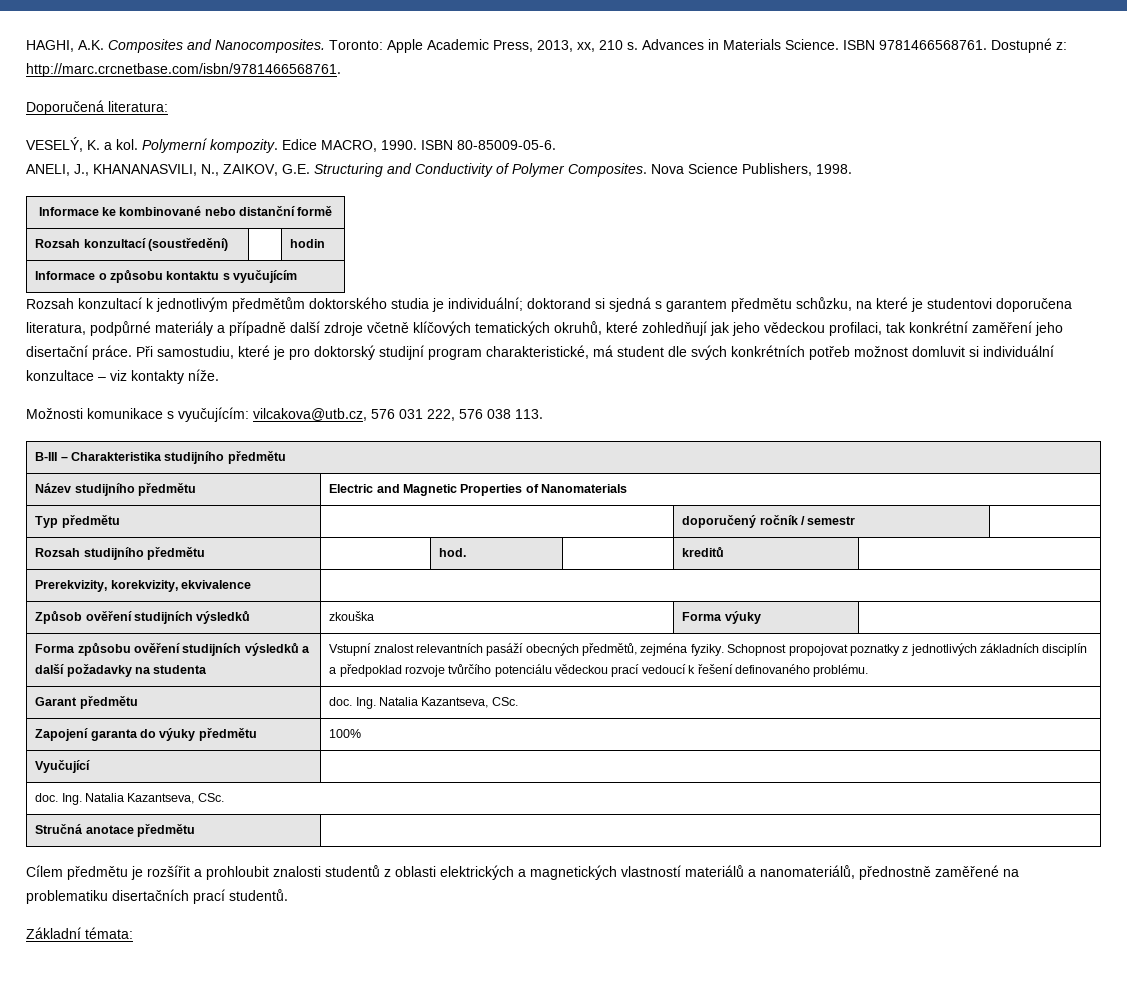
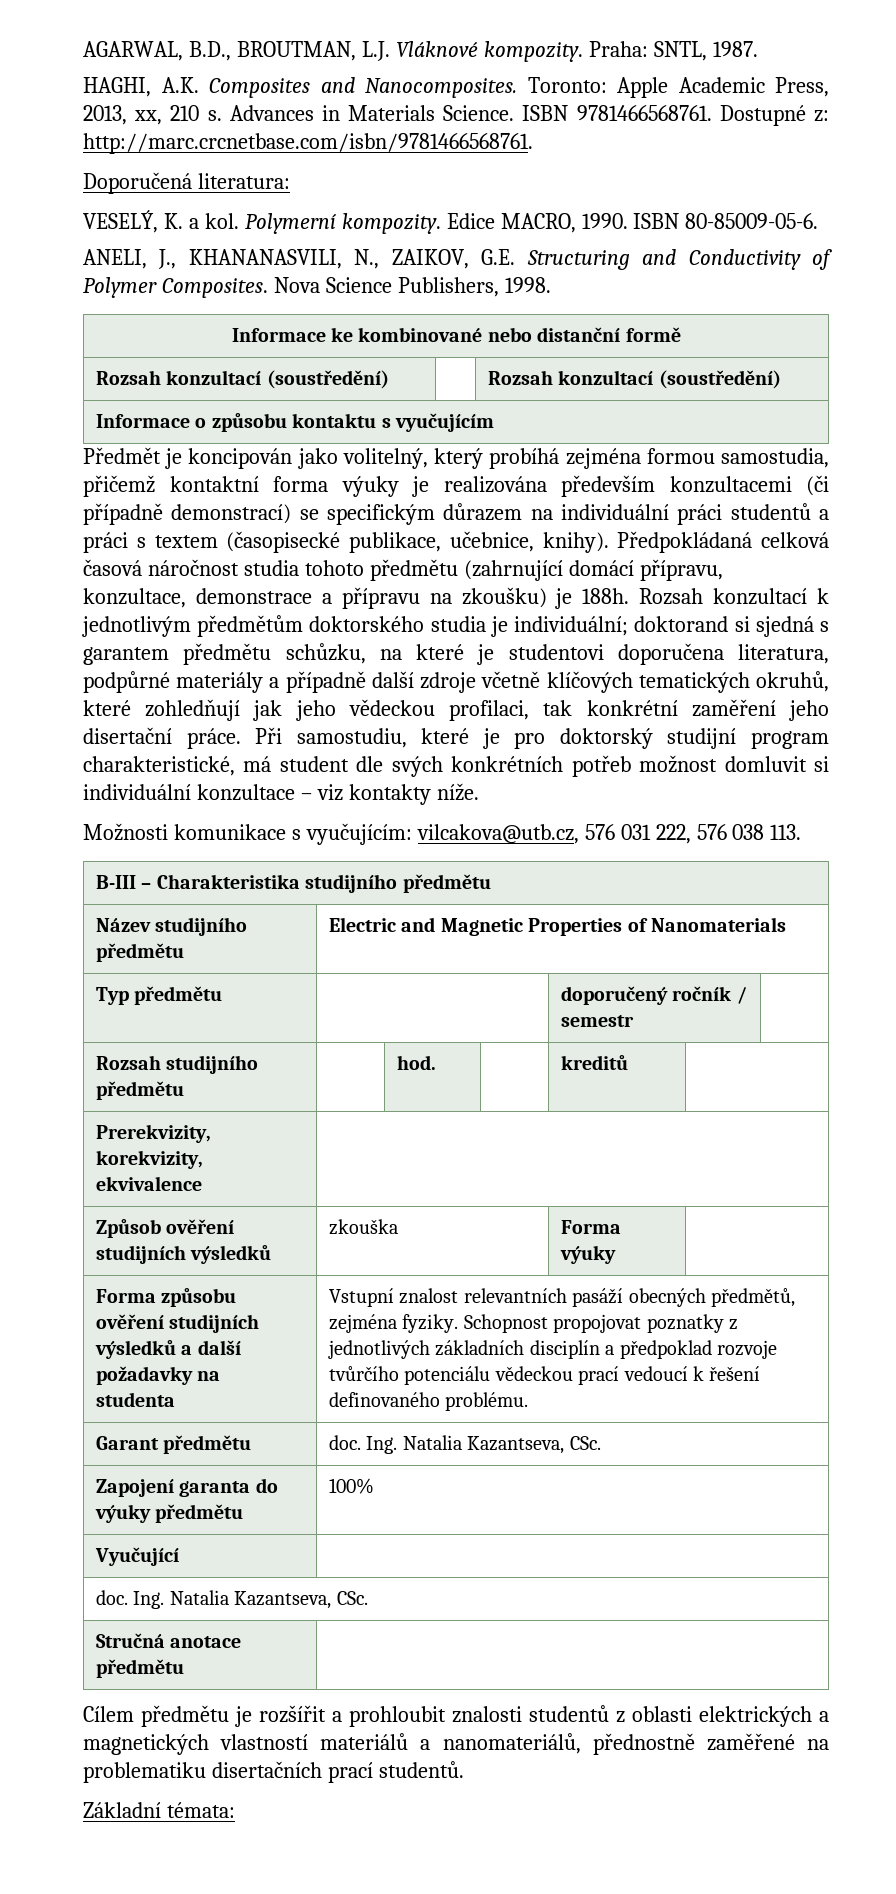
+ AGARWAL, B.D., BROUTMAN, L.J. Vláknové kompozity. Praha: SNTL, 1987.
- Rozsah konzultací (soustředění) | | hodin
+ Rozsah konzultací (soustředění) | | Rozsah konzultací (soustředění)
+ Předmět je koncipován jako volitelný, který probíhá zejména formou samostudia, přičemž kontaktní forma výuky je realizována především konzultacemi (či případně demonstrací) se specifickým důrazem na individuální práci studentů a práci s textem (časopisecké publikace, učebnice, knihy). Předpokládaná celková časová náročnost studia tohoto předmětu (zahrnující domácí přípravu, konzultace, demonstrace a přípravu na zkoušku) je 188h.

